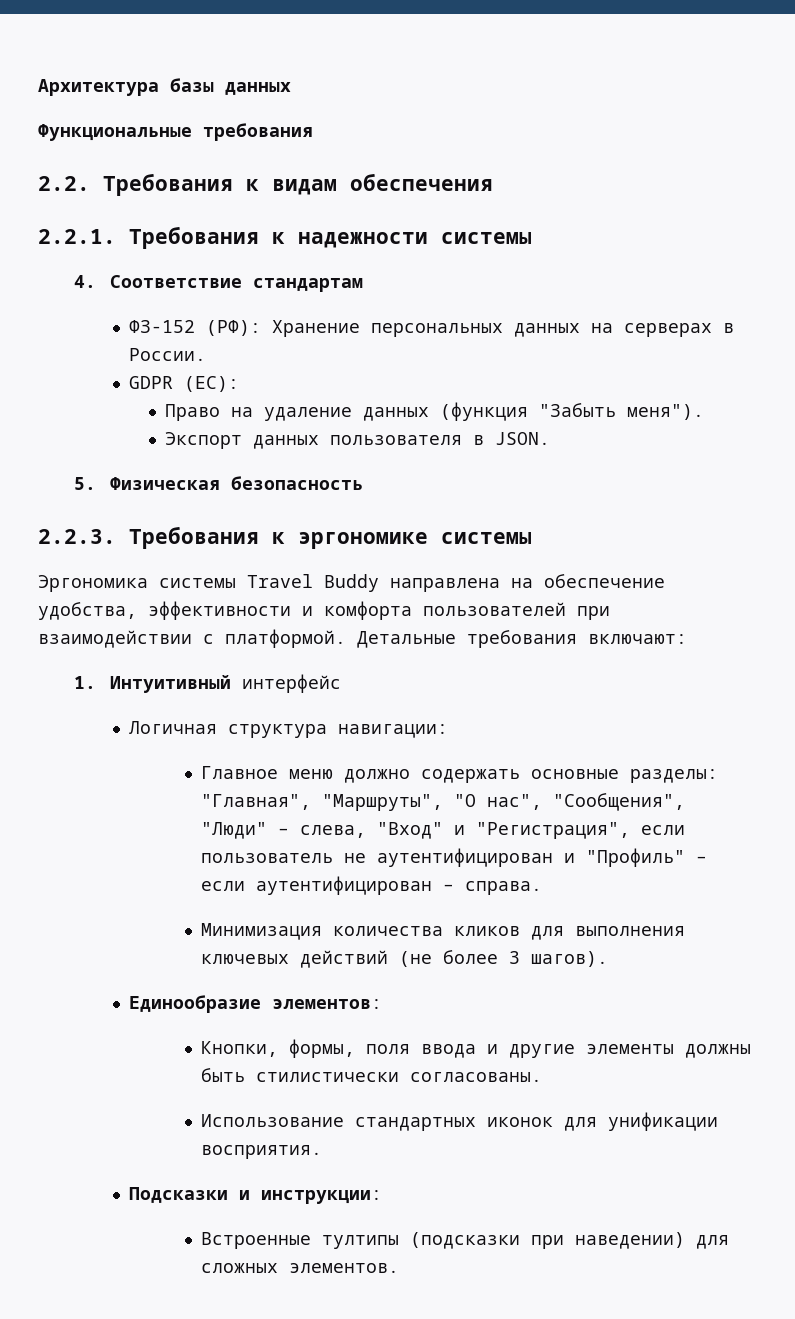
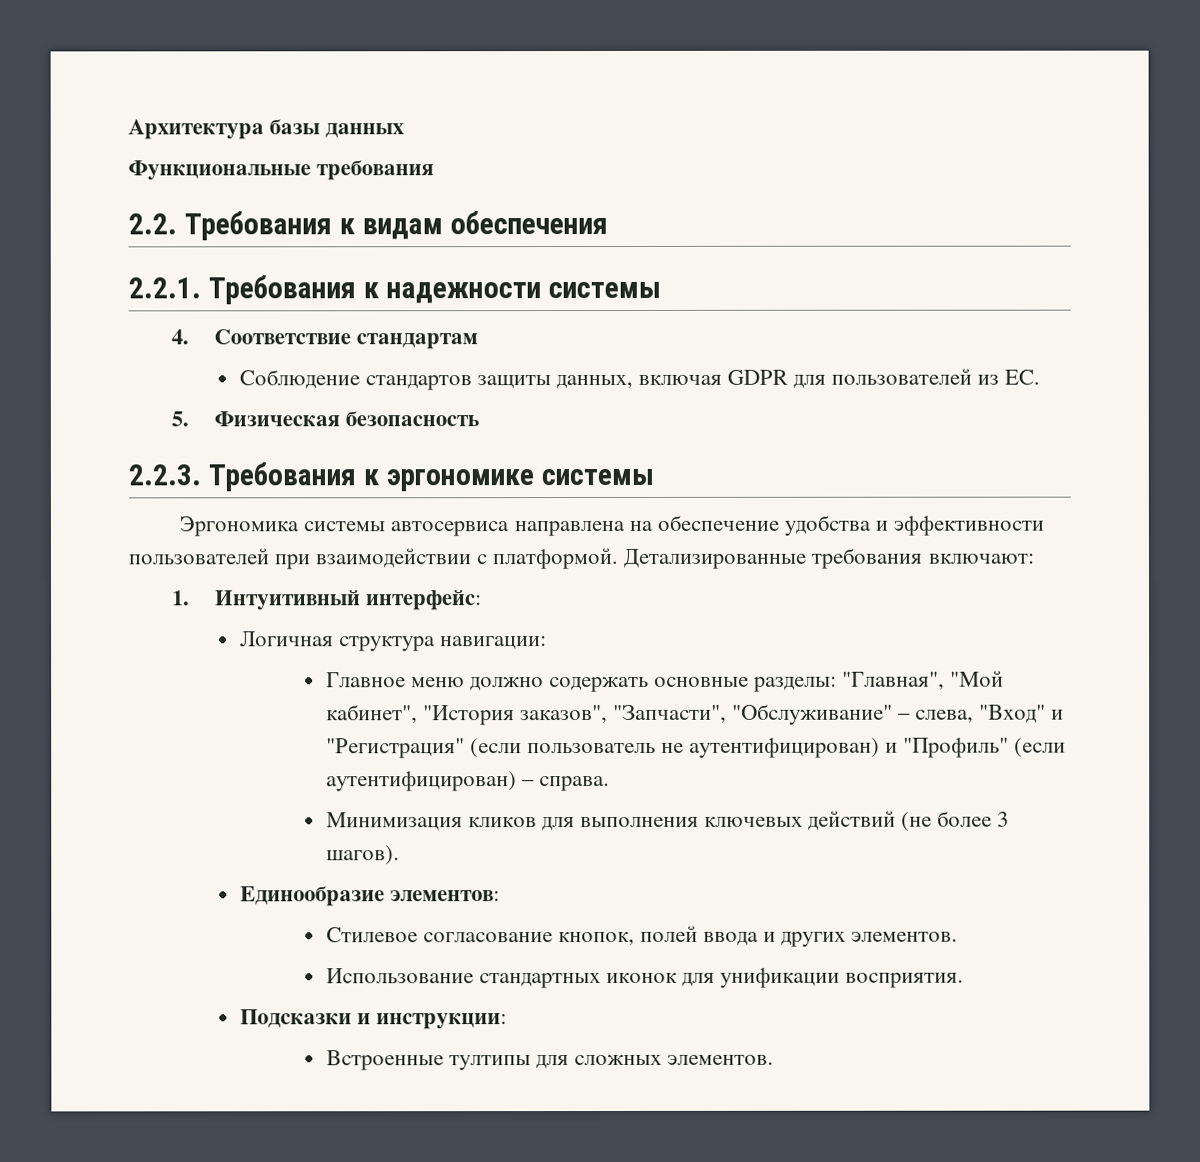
- ФЗ-152 (РФ): Хранение персональных данных на серверах в России.
- GDPR (ЕС):
- Право на удаление данных (функция "Забыть меня").
- Экспорт данных пользователя в JSON.
+ Соблюдение стандартов защиты данных, включая GDPR для пользователей из ЕС.
- Эргономика системы Travel Buddy направлена на обеспечение удобства, эффективности и комфорта пользователей при взаимодействии с платформой.
+ Эргономика системы автосервиса направлена на обеспечение удобства и эффективности пользователей при взаимодействии с платформой.
- Детальные требования включают:
+ Детализированные требования включают:
- 1. Интуитивный интерфейс
+ 1. Интуитивный интерфейс:
- Главное меню должно содержать основные разделы: "Главная", "Маршруты", "О нас", "Сообщения", "Люди" – слева, "Вход" и "Регистрация", если пользователь не аутентифицирован и "Профиль" – если аутентифицирован – справа.
+ Главное меню должно содержать основные разделы: "Главная", "Мой кабинет", "История заказов", "Запчасти", "Обслуживание" – слева, "Вход" и "Регистрация" (если пользователь не аутентифицирован) и "Профиль" (если аутентифицирован) – справа.
- Минимизация количества кликов для выполнения ключевых действий (не более 3 шагов).
+ Минимизация кликов для выполнения ключевых действий (не более 3 шагов).
- Кнопки, формы, поля ввода и другие элементы должны быть стилистически согласованы.
+ Стилевое согласование кнопок, полей ввода и других элементов.
- Встроенные тултипы (подсказки при наведении) для сложных элементов.
+ Встроенные тултипы для сложных элементов.

